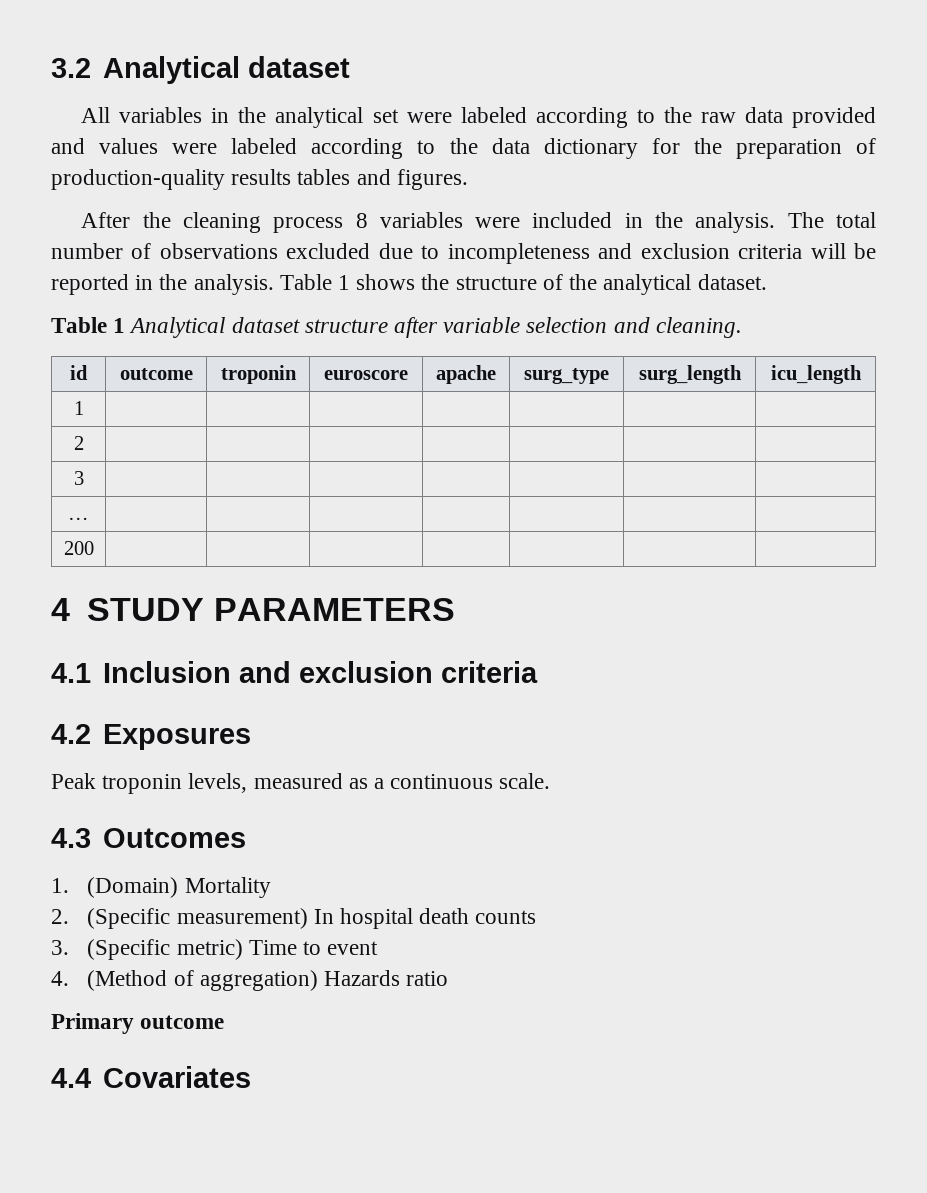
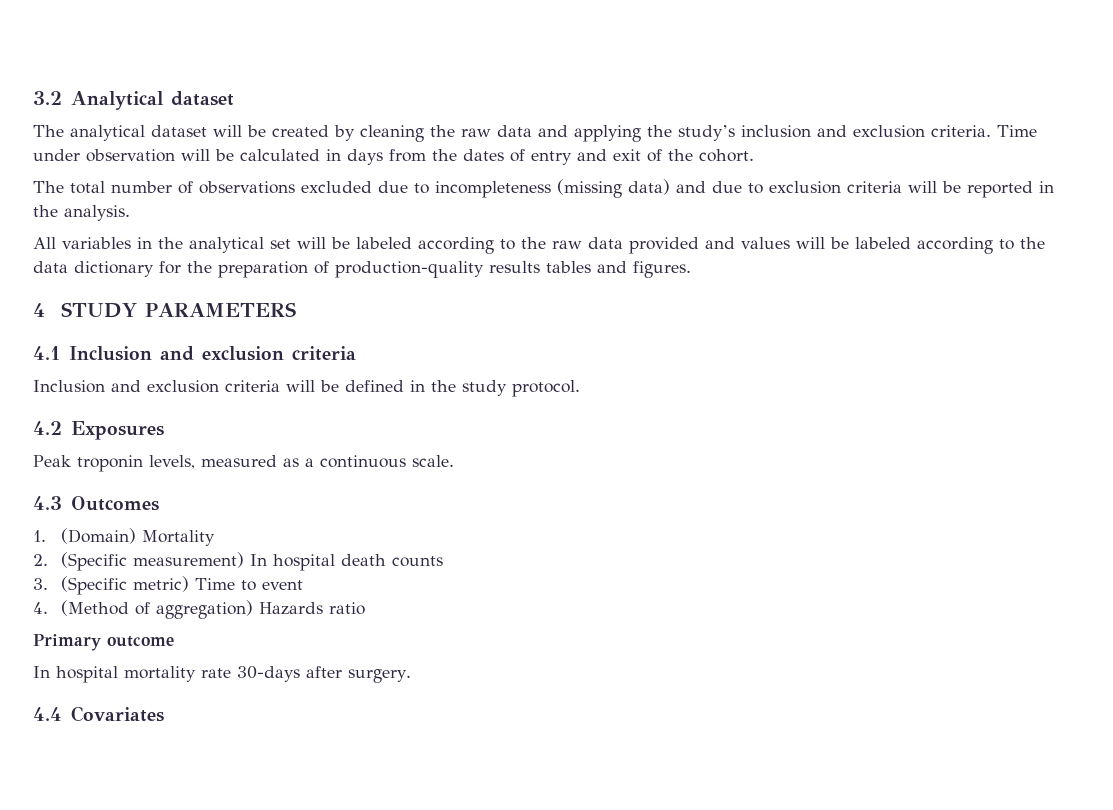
+ The analytical dataset will be created by cleaning the raw data and applying the study’s inclusion and exclusion criteria. Time under observation will be calculated in days from the dates of entry and exit of the cohort.
+ The total number of observations excluded due to incompleteness (missing data) and due to exclusion criteria will be reported in the analysis.
- All variables in the analytical set were labeled according to the raw data provided and values were labeled according to the data dictionary for the preparation of production-quality results tables and figures.
+ All variables in the analytical set will be labeled according to the raw data provided and values will be labeled according to the data dictionary for the preparation of production-quality results tables and figures.
- After the cleaning process 8 variables were included in the analysis. The total number of observations excluded due to incompleteness and exclusion criteria will be reported in the analysis. Table 1 shows the structure of the analytical dataset.
- Table 1 Analytical dataset structure after variable selection and cleaning.
- id | outcome | troponin | euroscore | apache | surg_type | surg_length | icu_length
- 1 | | | | | | |
- 2 | | | | | | |
- 3 | | | | | | |
- … | | | | | | |
- 200 | | | | | | |
+ Inclusion and exclusion criteria will be defined in the study protocol.
+ In hospital mortality rate 30-days after surgery.

